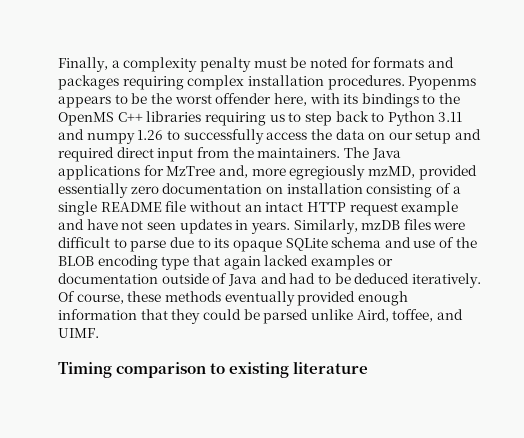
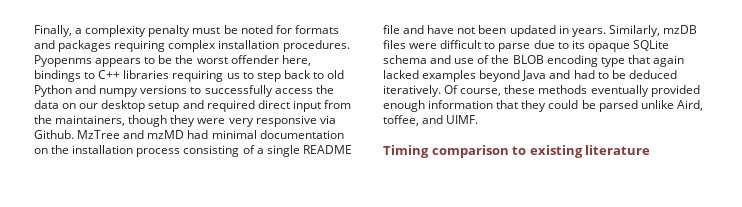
- Pyopenms appears to be the worst offender here, with its bindings to the OpenMS C++ libraries requiring us to step back to Python 3.11 and numpy 1.26 to successfully access the data on our setup and required direct input from the maintainers. The Java applications for MzTree and, more egregiously mzMD, provided essentially zero documentation on installation consisting of a single README file without an intact HTTP request example and have not seen updates in years.
+ Pyopenms appears to be the worst offender here, bindings to C++ libraries requiring us to step back to old Python and numpy versions to successfully access the data on our desktop setup and required direct input from the maintainers, though they were very responsive via Github. MzTree and mzMD had minimal documentation on the installation process consisting of a single README file and have not been updated in years.
- Similarly, mzDB files were difficult to parse due to its opaque SQLite schema and use of the BLOB encoding type that again lacked examples or documentation outside of Java and had to be deduced iteratively.
+ Similarly, mzDB files were difficult to parse due to its opaque SQLite schema and use of the BLOB encoding type that again lacked examples beyond Java and had to be deduced iteratively.

